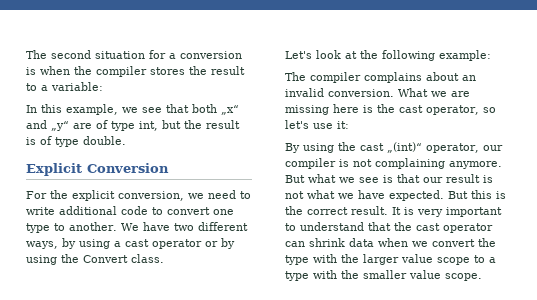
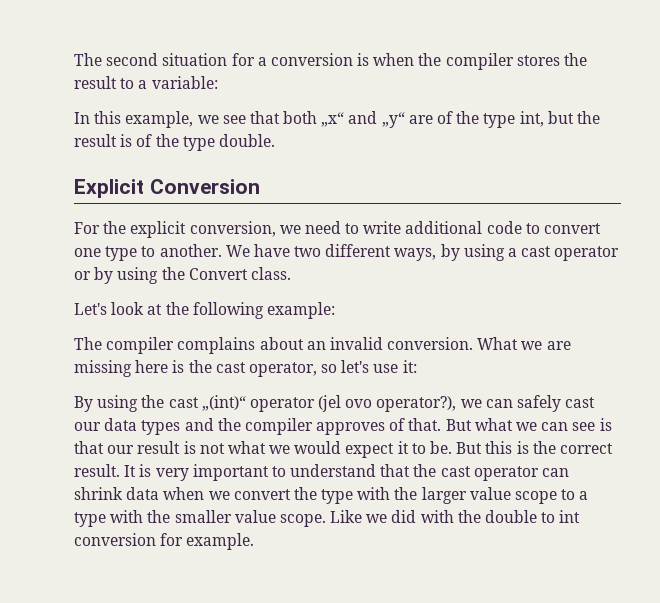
- In this example, we see that both „x“ and „y“ are of type int, but the result is of type double.
+ In this example, we see that both „x“ and „y“ are of the type int, but the result is of the type double.
- By using the cast „(int)“ operator, our compiler is not complaining anymore.
+ By using the cast „(int)“ operator (jel ovo operator?), we can safely cast our data types and the compiler approves of that.
- But what we see is that our result is not what we have expected.
+ But what we can see is that our result is not what we would expect it to be.
+ Like we did with the double to int conversion for example.

